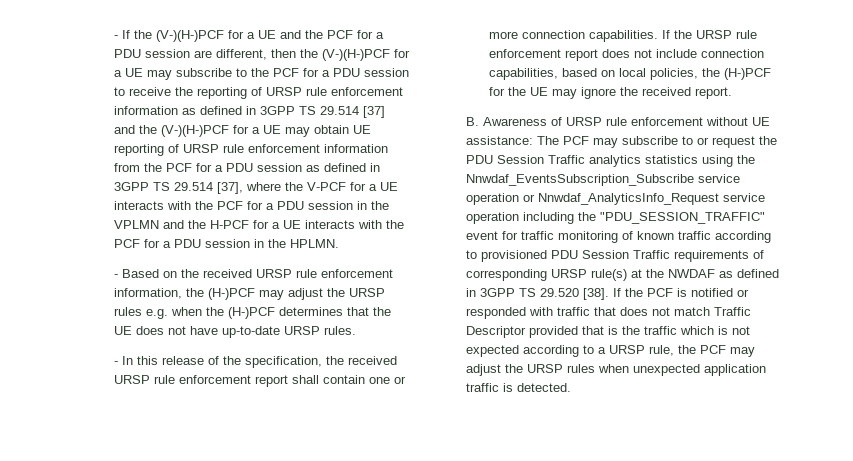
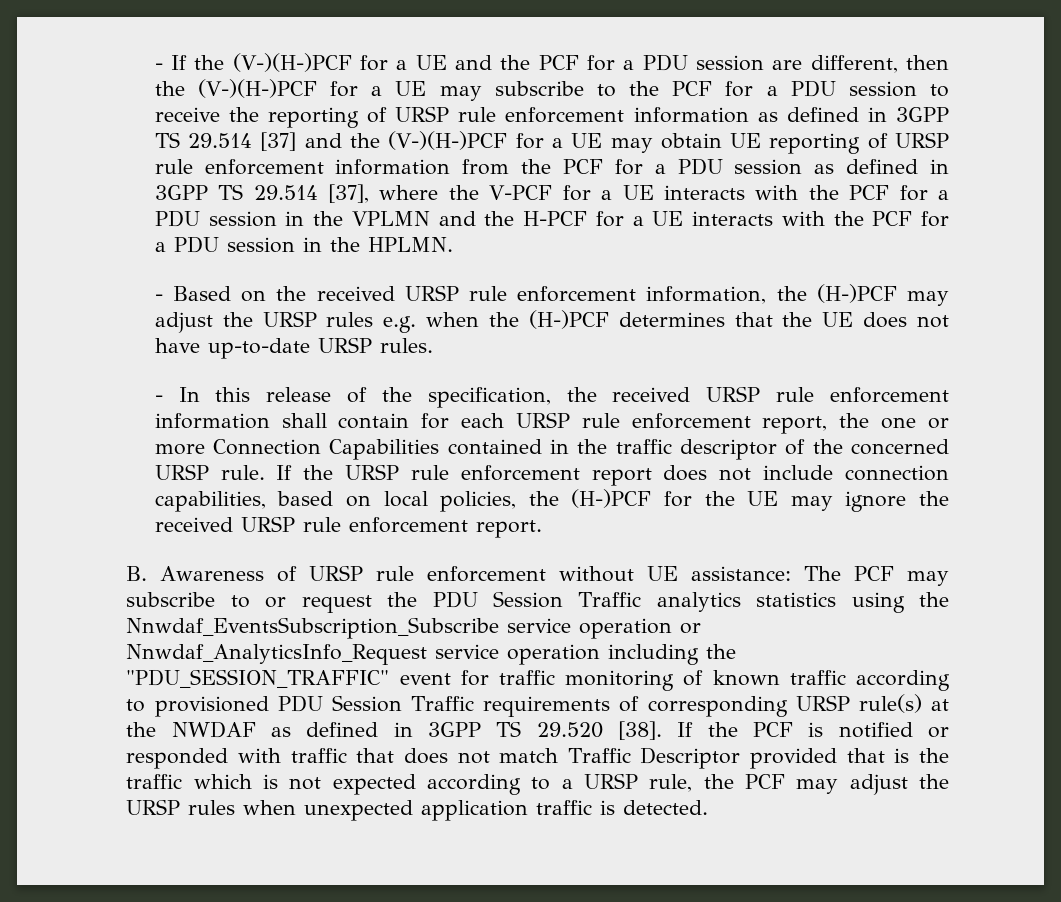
- - In this release of the specification, the received URSP rule enforcement report shall contain one or more connection capabilities.
+ - In this release of the specification, the received URSP rule enforcement information shall contain for each URSP rule enforcement report, the one or more Connection Capabilities contained in the traffic descriptor of the concerned URSP rule.
- If the URSP rule enforcement report does not include connection capabilities, based on local policies, the (H-)PCF for the UE may ignore the received report.
+ If the URSP rule enforcement report does not include connection capabilities, based on local policies, the (H-)PCF for the UE may ignore the received URSP rule enforcement report.

